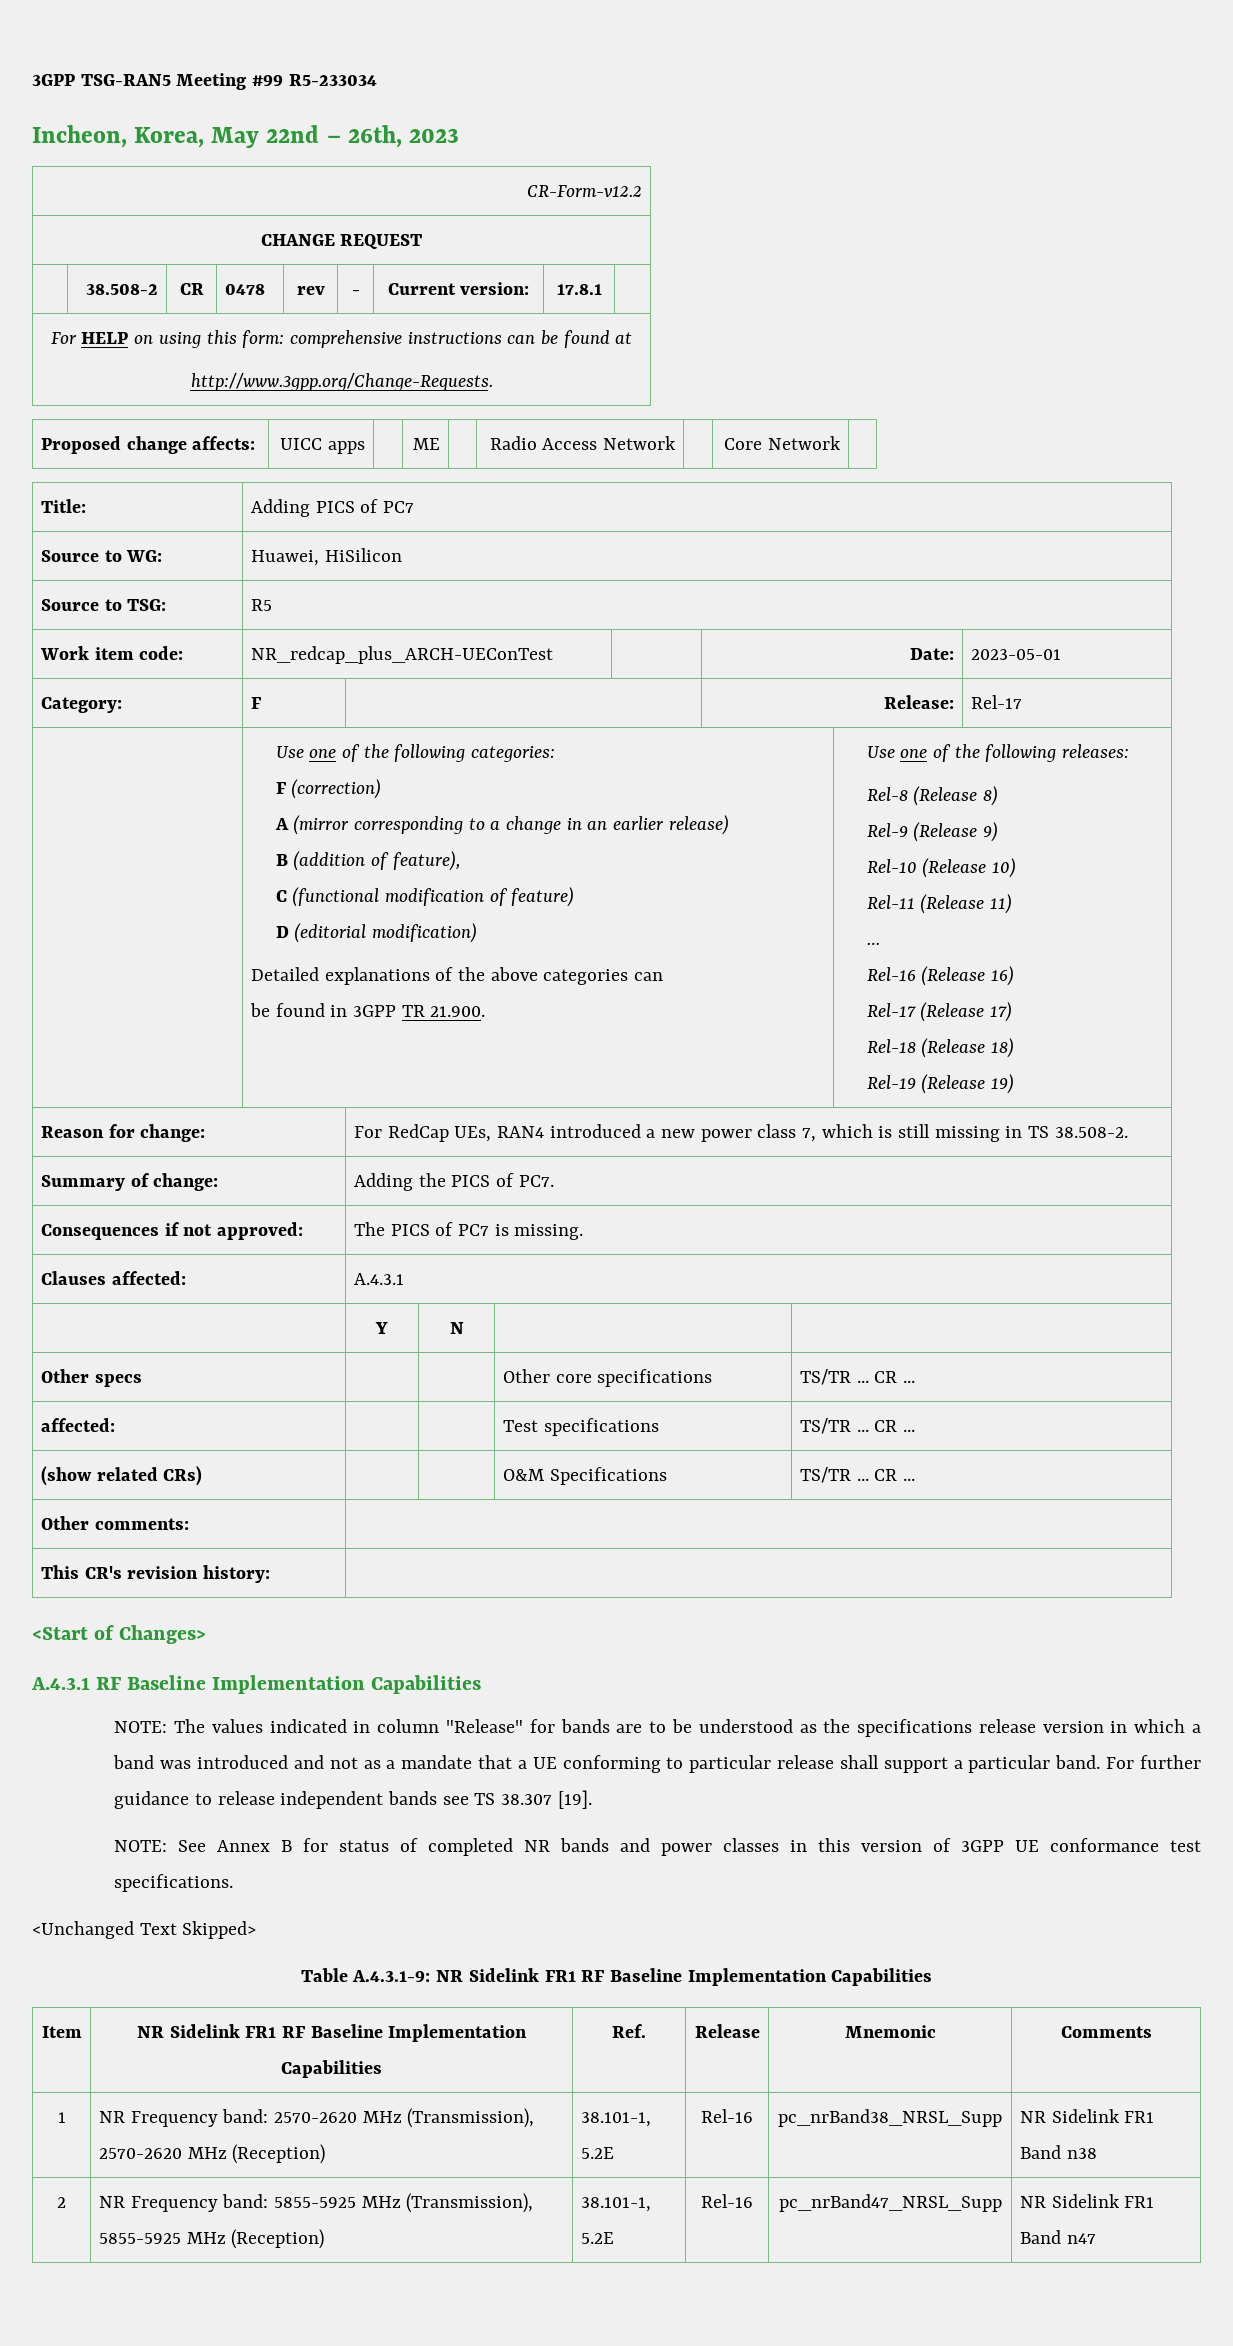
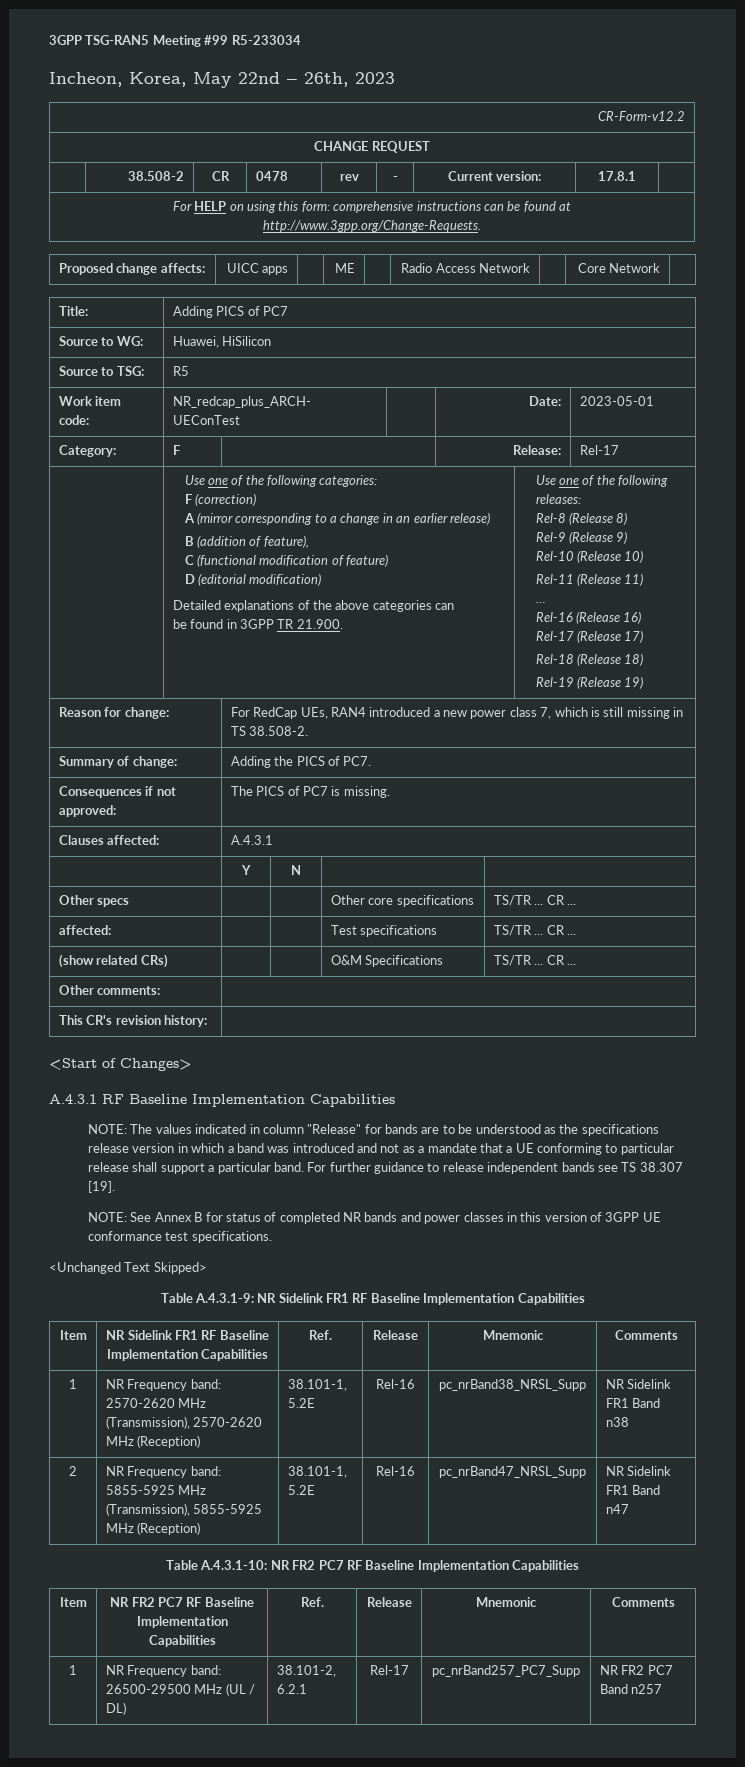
+ Table A.4.3.1-10: NR FR2 PC7 RF Baseline Implementation Capabilities
+ Item | NR FR2 PC7 RF Baseline Implementation Capabilities | Ref. | Release | Mnemonic | Comments
+ 1 | NR Frequency band: 26500-29500 MHz (UL / DL) | 38.101-2, 6.2.1 | Rel-17 | pc_nrBand257_PC7_Supp | NR FR2 PC7 Band n257

